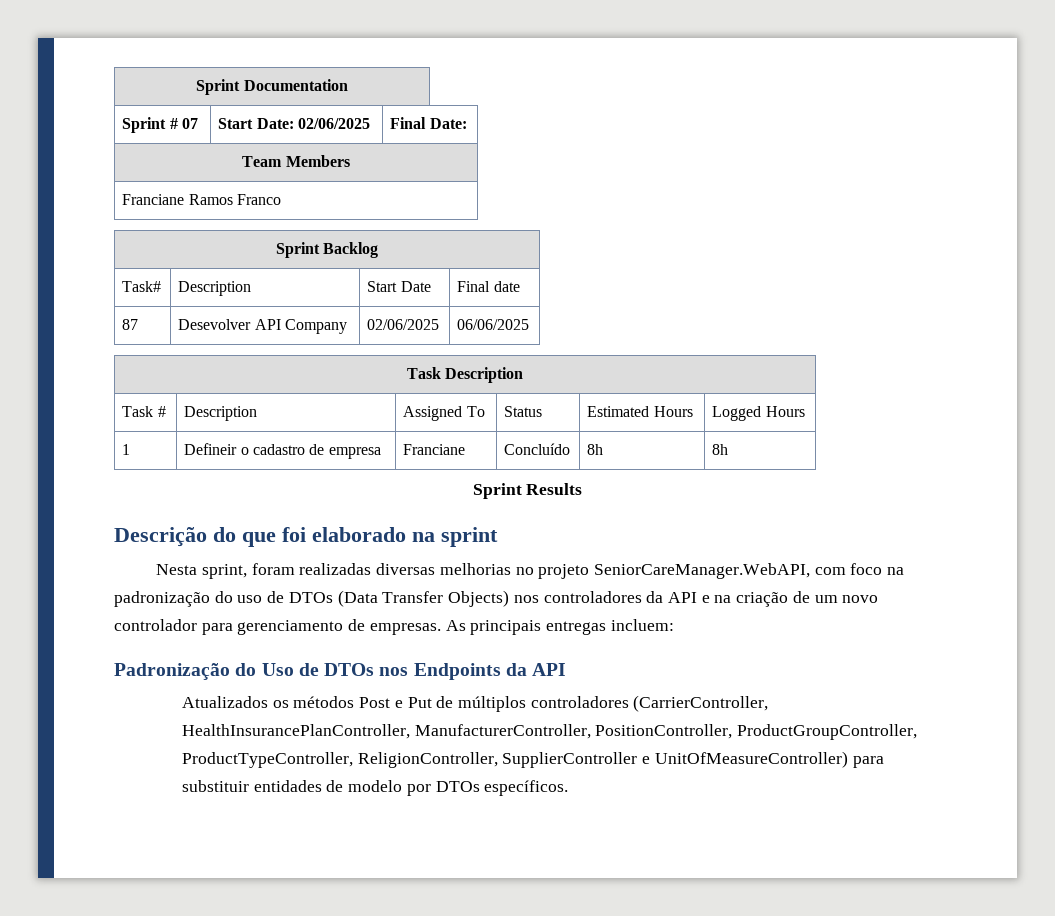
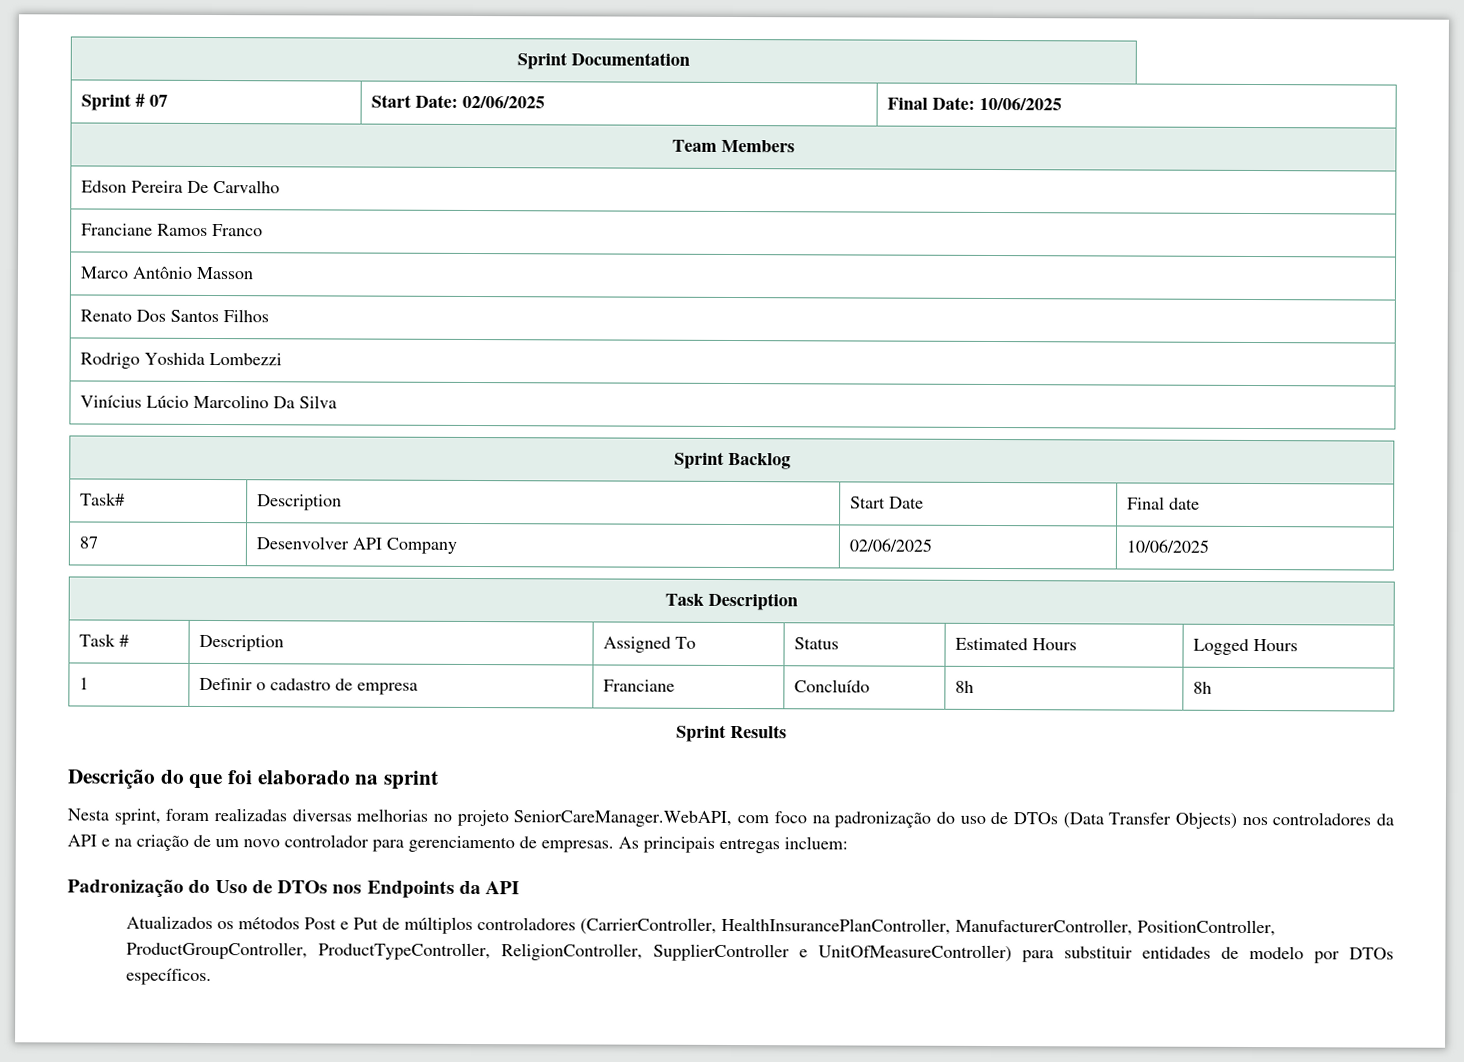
- Sprint # 07 | Start Date: 02/06/2025 | Final Date:
+ Sprint # 07 | Start Date: 02/06/2025 | Final Date: 10/06/2025
+ Edson Pereira De Carvalho
+ Marco Antônio Masson
+ Renato Dos Santos Filhos
+ Rodrigo Yoshida Lombezzi
+ Vinícius Lúcio Marcolino Da Silva
- 87 | Desevolver API Company | 02/06/2025 | 06/06/2025
+ 87 | Desenvolver API Company | 02/06/2025 | 10/06/2025
- 1 | Defineir o cadastro de empresa | Franciane | Concluído | 8h | 8h
+ 1 | Definir o cadastro de empresa | Franciane | Concluído | 8h | 8h

